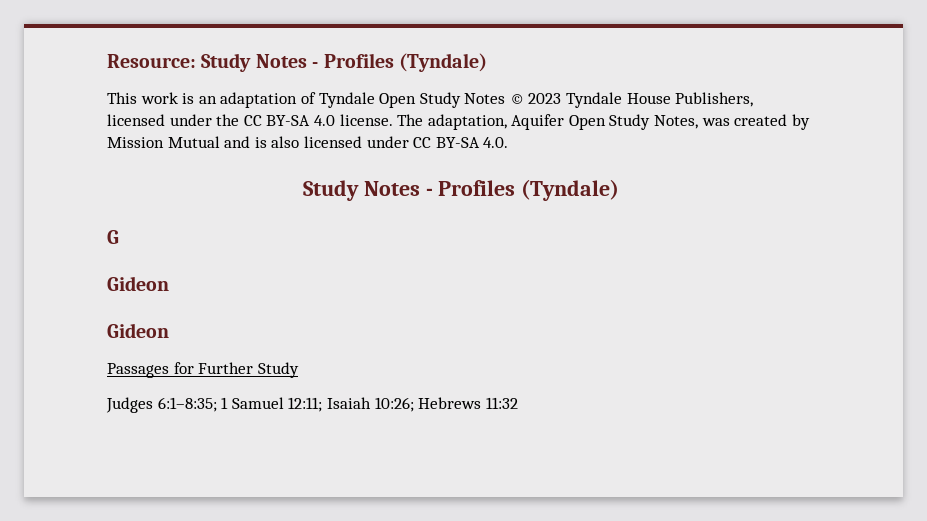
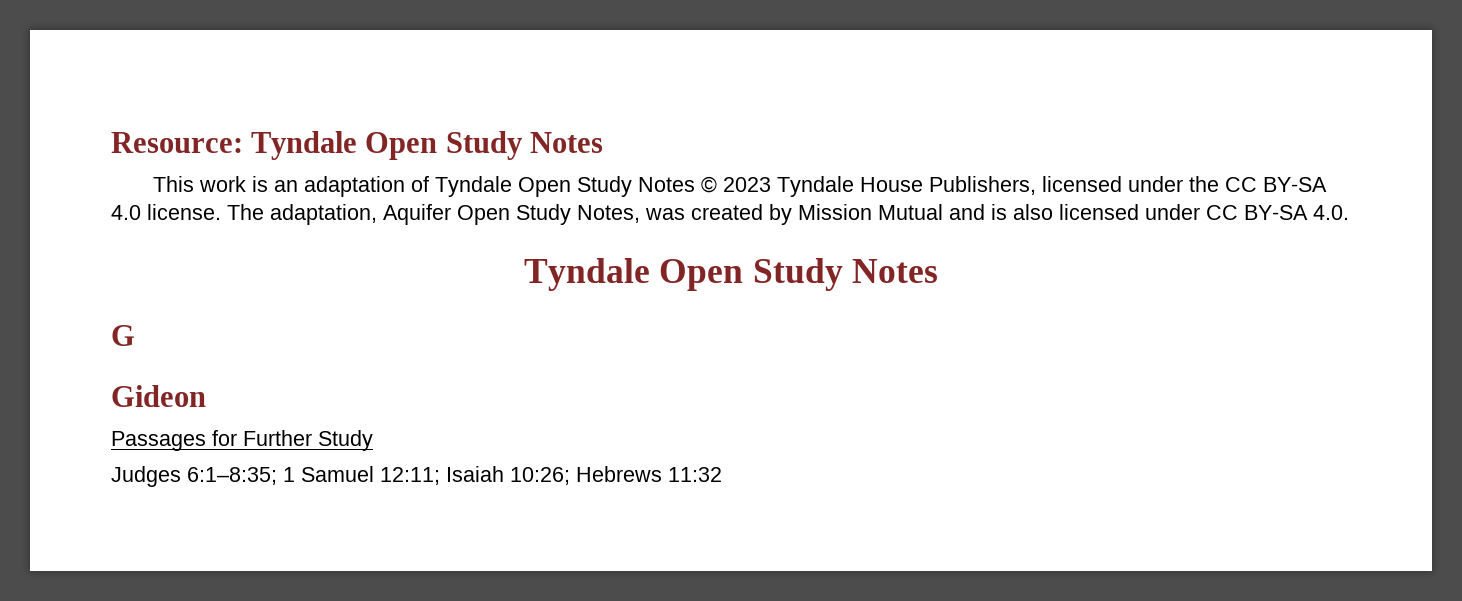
- Resource: Study Notes - Profiles (Tyndale)
+ Resource: Tyndale Open Study Notes
  The adaptation, Aquifer Open Study Notes, was created by Mission Mutual and is also licensed under CC BY-SA 4.0.
- Study Notes - Profiles (Tyndale)
+ Tyndale Open Study Notes
  G
- Gideon

